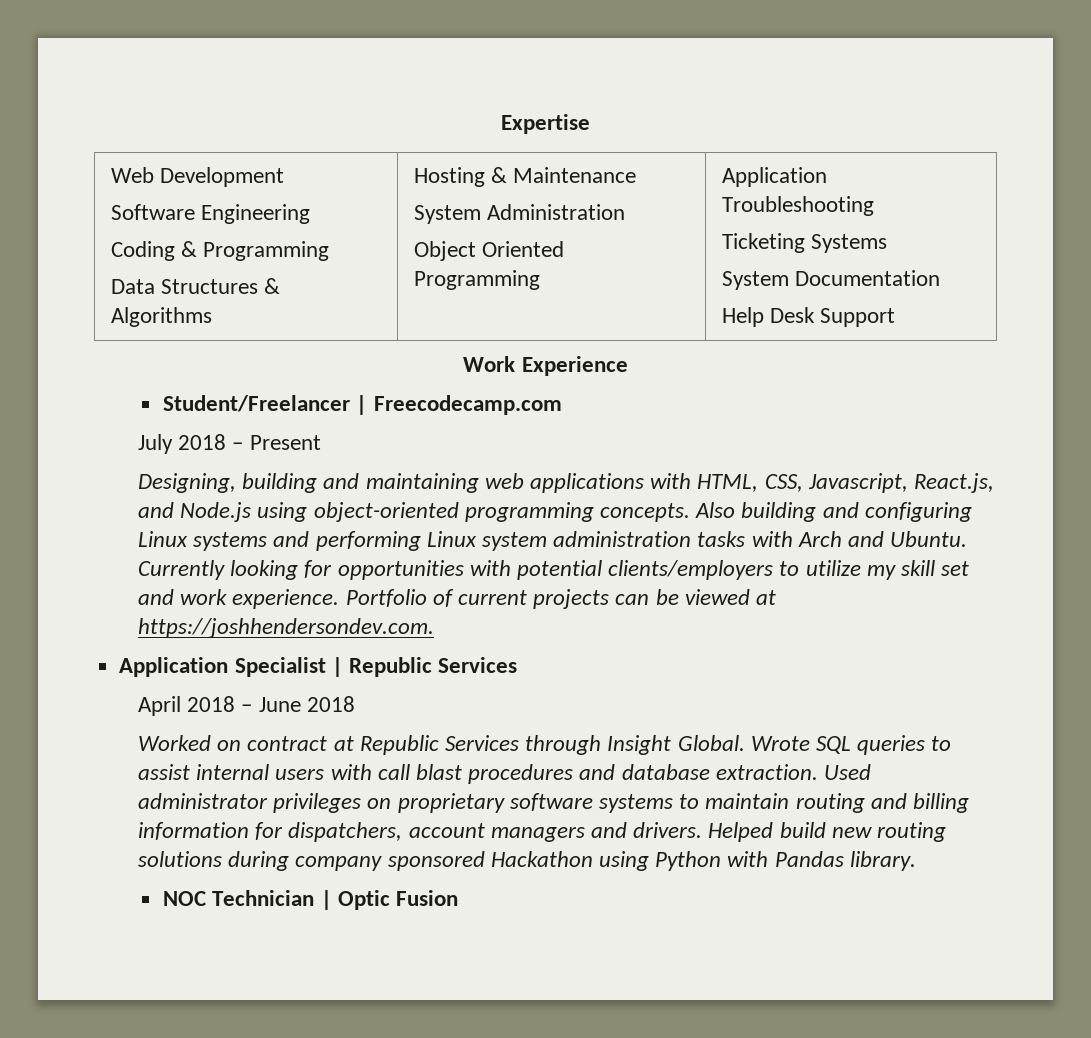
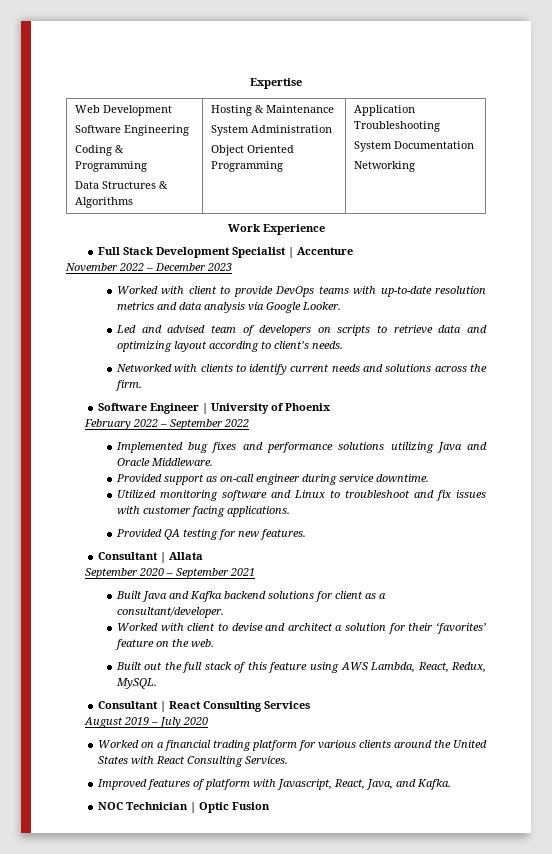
  Web Development
  Software Engineering
  Coding & Programming
  Data Structures & Algorithms | Hosting & Maintenance
  System Administration
  Object Oriented Programming | Application Troubleshooting
- Ticketing Systems
  System Documentation
- Help Desk Support
+ Networking
- Student/Freelancer | Freecodecamp.com
- July 2018 – Present
- Designing, building and maintaining web applications with HTML, CSS, Javascript, React.js, and Node.js using object-oriented programming concepts. Also building and configuring Linux systems and performing Linux system administration tasks with Arch and Ubuntu. Currently looking for opportunities with potential clients/employers to utilize my skill set and work experience. Portfolio of current projects can be viewed at https://joshhendersondev.com.
- Application Specialist | Republic Services
- April 2018 – June 2018
- Worked on contract at Republic Services through Insight Global. Wrote SQL queries to assist internal users with call blast procedures and database extraction. Used administrator privileges on proprietary software systems to maintain routing and billing information for dispatchers, account managers and drivers. Helped build new routing solutions during company sponsored Hackathon using Python with Pandas library.
+ Full Stack Development Specialist | Accenture
+ November 2022 – December 2023
+ Worked with client to provide DevOps teams with up-to-date resolution metrics and data analysis via Google Looker.
+ Led and advised team of developers on scripts to retrieve data and optimizing layout according to client’s needs.
+ Networked with clients to identify current needs and solutions across the firm.
+ Software Engineer | University of Phoenix
+ February 2022 – September 2022
+ Implemented bug fixes and performance solutions utilizing Java and Oracle Middleware.
+ Provided support as on-call engineer during service downtime.
+ Utilized monitoring software and Linux to troubleshoot and fix issues with customer facing applications.
+ Provided QA testing for new features.
+ Consultant | Allata
+ September 2020 – September 2021
+ Built Java and Kafka backend solutions for client as a consultant/developer.
+ Worked with client to devise and architect a solution for their ‘favorites’ feature on the web.
+ Built out the full stack of this feature using AWS Lambda, React, Redux, MySQL.
+ Consultant | React Consulting Services
+ August 2019 – July 2020
+ Worked on a financial trading platform for various clients around the United States with React Consulting Services.
+ Improved features of platform with Javascript, React, Java, and Kafka.

